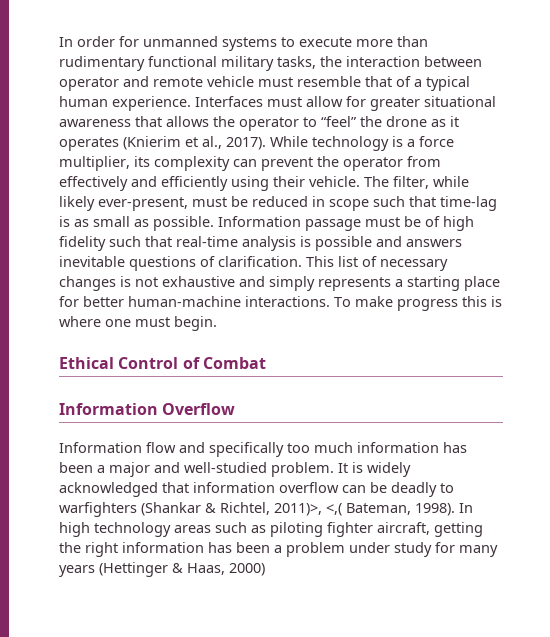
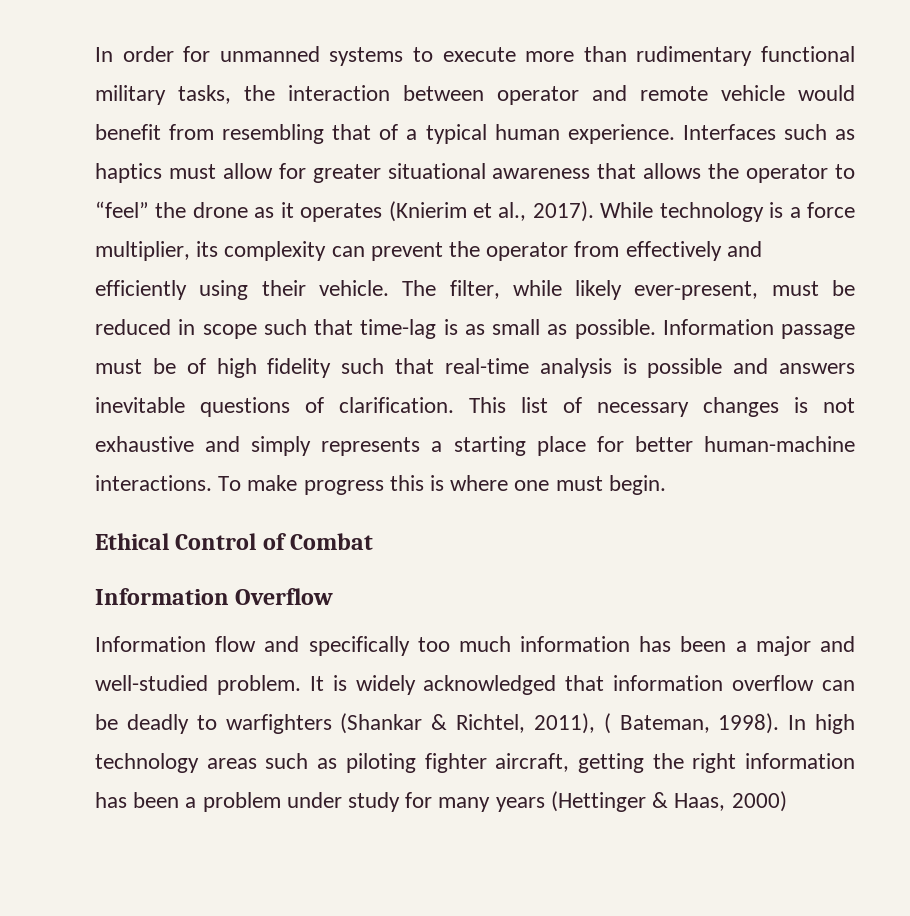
- In order for unmanned systems to execute more than rudimentary functional military tasks, the interaction between operator and remote vehicle must resemble that of a typical human experience.
+ In order for unmanned systems to execute more than rudimentary functional military tasks, the interaction between operator and remote vehicle would benefit from resembling that of a typical human experience.
- Interfaces must allow for greater situational awareness that allows the operator to “feel” the drone as it operates (Knierim et al., 2017).
+ Interfaces such as haptics must allow for greater situational awareness that allows the operator to “feel” the drone as it operates (Knierim et al., 2017).
- It is widely acknowledged that information overflow can be deadly to warfighters (Shankar & Richtel, 2011)>, <,( Bateman, 1998).
+ It is widely acknowledged that information overflow can be deadly to warfighters (Shankar & Richtel, 2011), ( Bateman, 1998).

